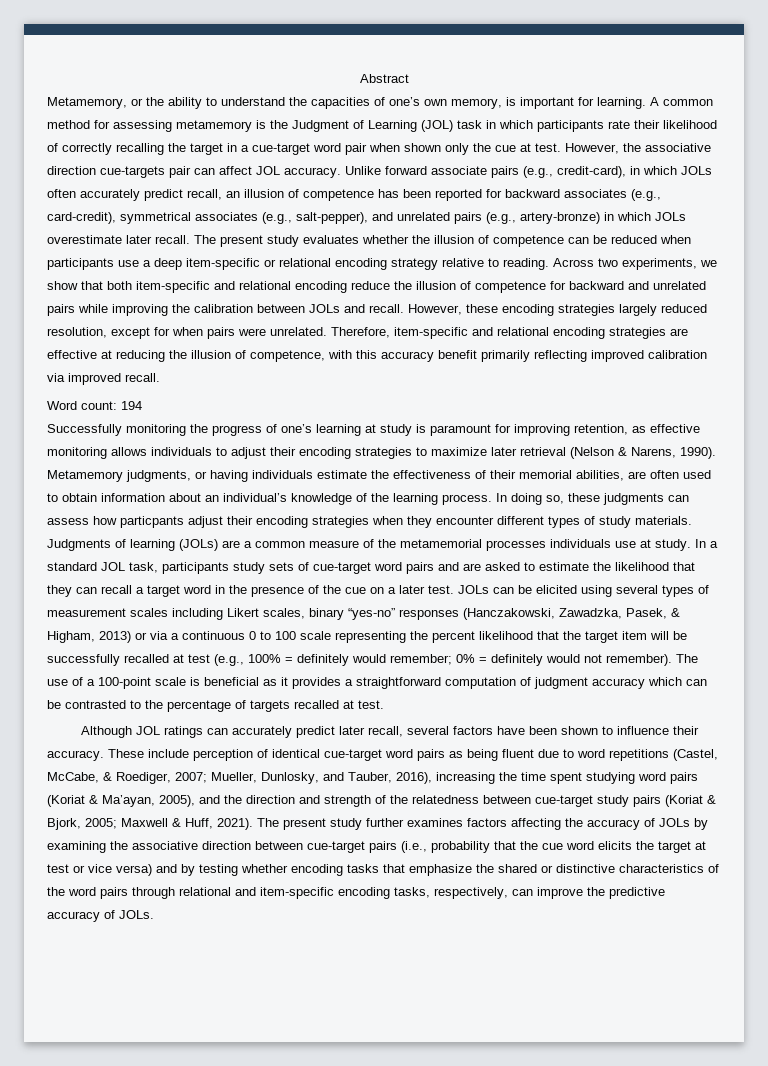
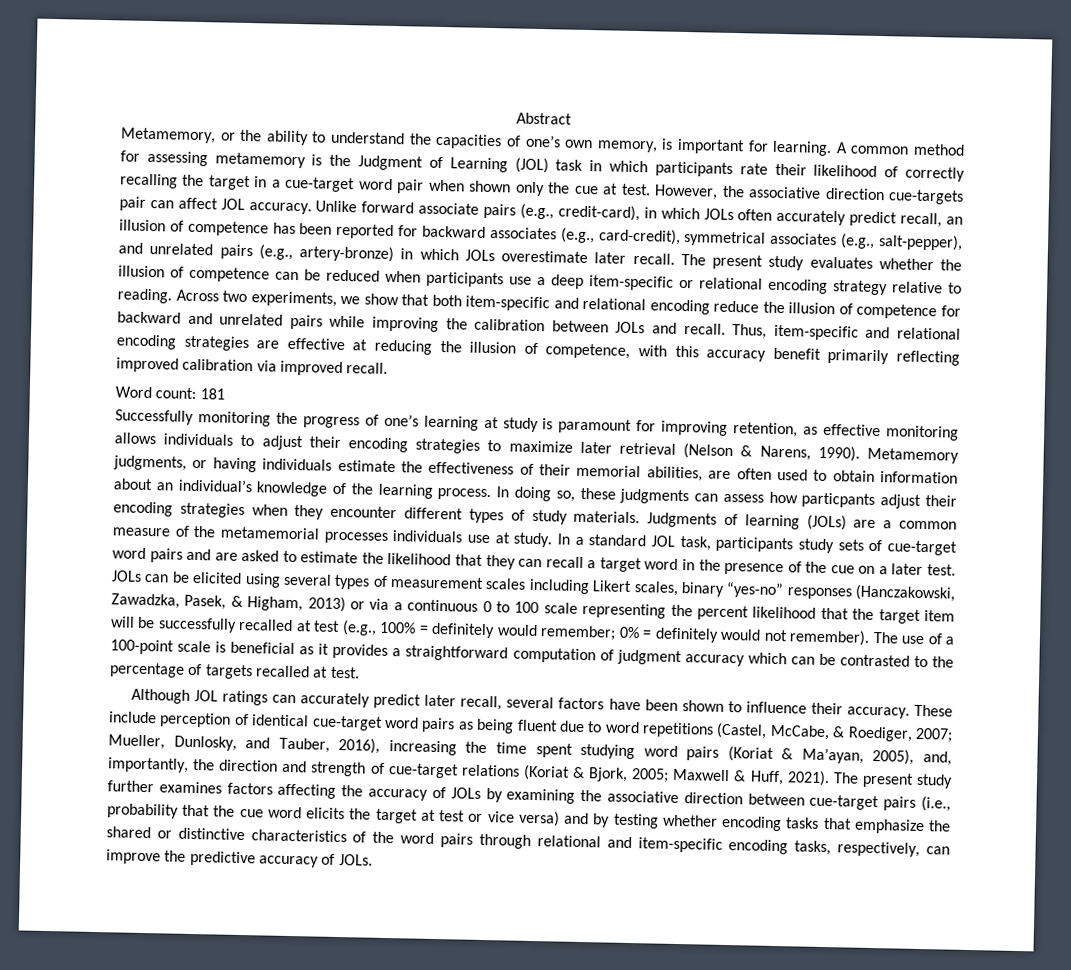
- However, these encoding strategies largely reduced resolution, except for when pairs were unrelated. Therefore, item-specific and relational encoding strategies are effective at reducing the illusion of competence, with this accuracy benefit primarily reflecting improved calibration via improved recall.
+ Thus, item-specific and relational encoding strategies are effective at reducing the illusion of competence, with this accuracy benefit primarily reflecting improved calibration via improved recall.
- Word count: 194
+ Word count: 181
- These include perception of identical cue-target word pairs as being fluent due to word repetitions (Castel, McCabe, & Roediger, 2007; Mueller, Dunlosky, and Tauber, 2016), increasing the time spent studying word pairs (Koriat & Ma’ayan, 2005), and the direction and strength of the relatedness between cue-target study pairs (Koriat & Bjork, 2005; Maxwell & Huff, 2021).
+ These include perception of identical cue-target word pairs as being fluent due to word repetitions (Castel, McCabe, & Roediger, 2007; Mueller, Dunlosky, and Tauber, 2016), increasing the time spent studying word pairs (Koriat & Ma’ayan, 2005), and, importantly, the direction and strength of cue-target relations (Koriat & Bjork, 2005; Maxwell & Huff, 2021).

